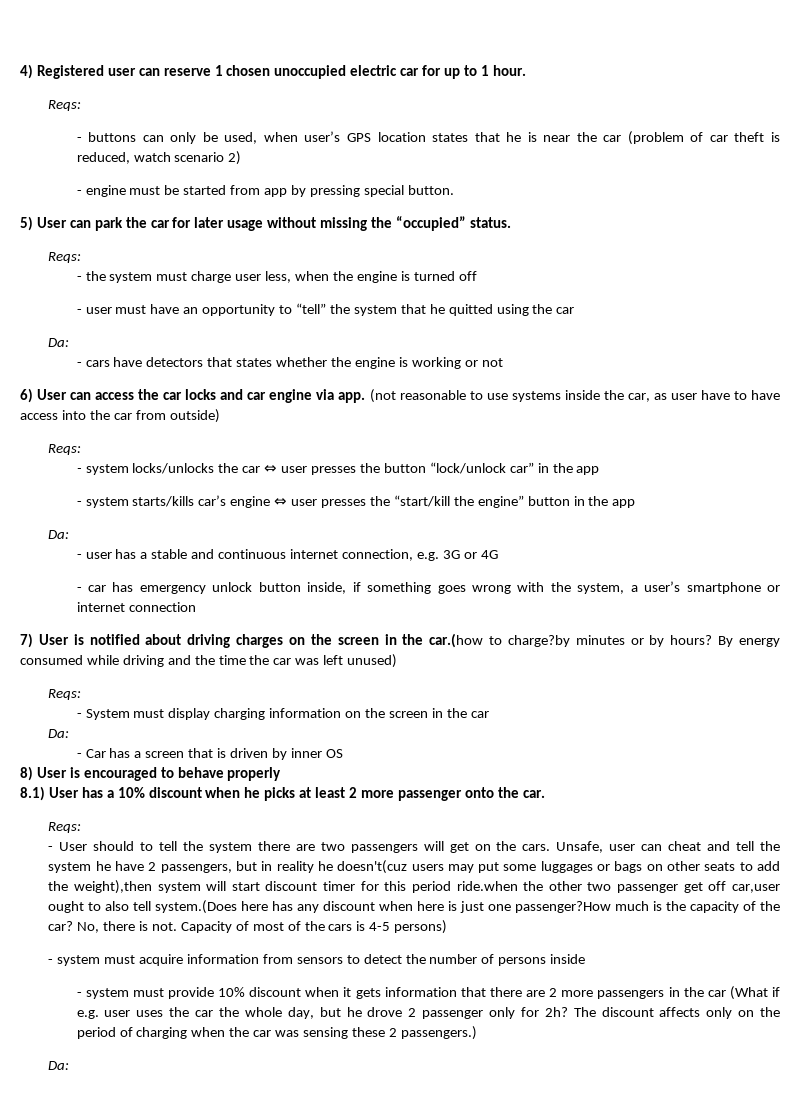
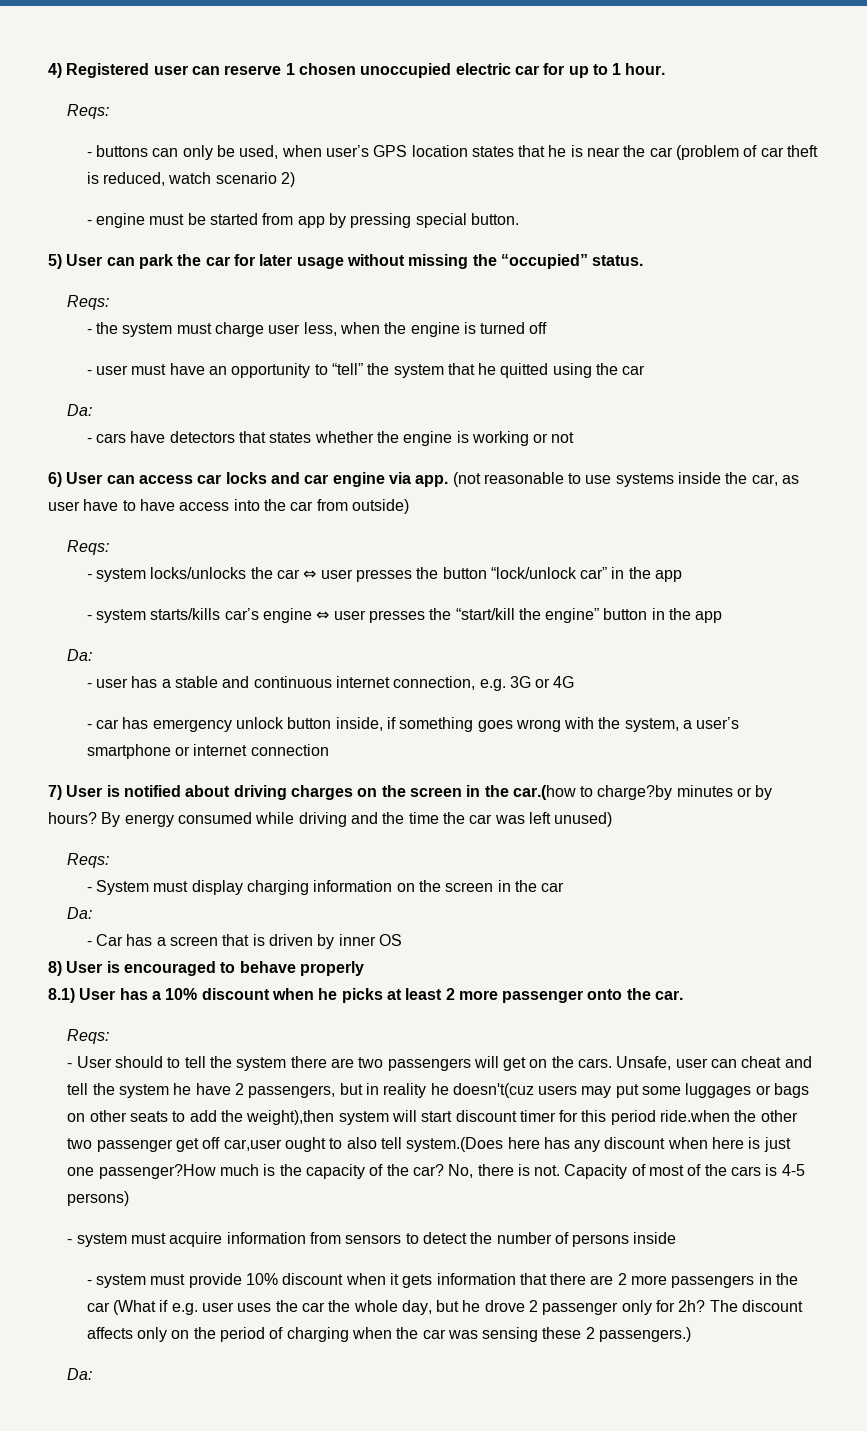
- 6) User can access the car locks and car engine via app.
+ 6) User can access car locks and car engine via app.

